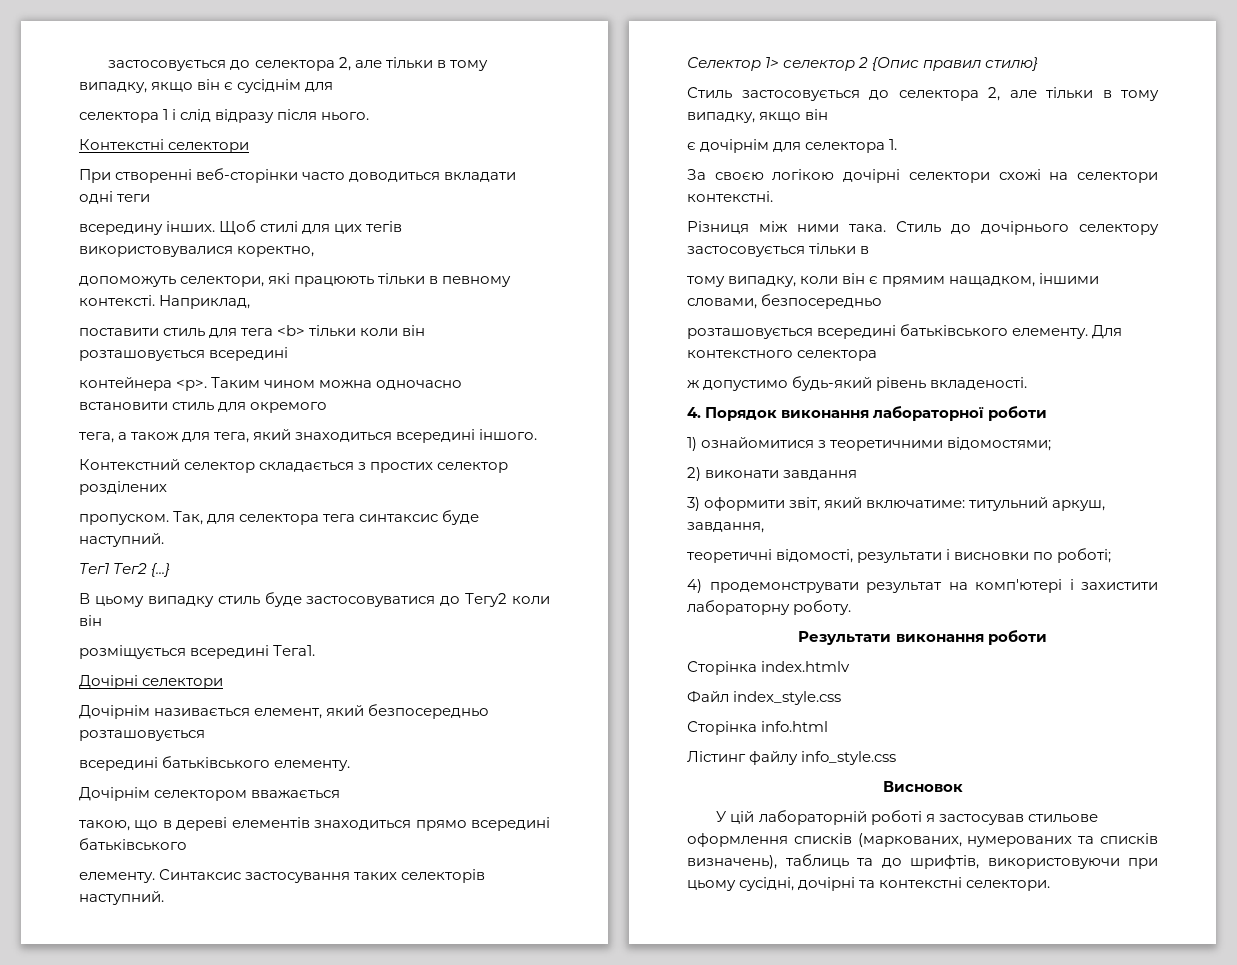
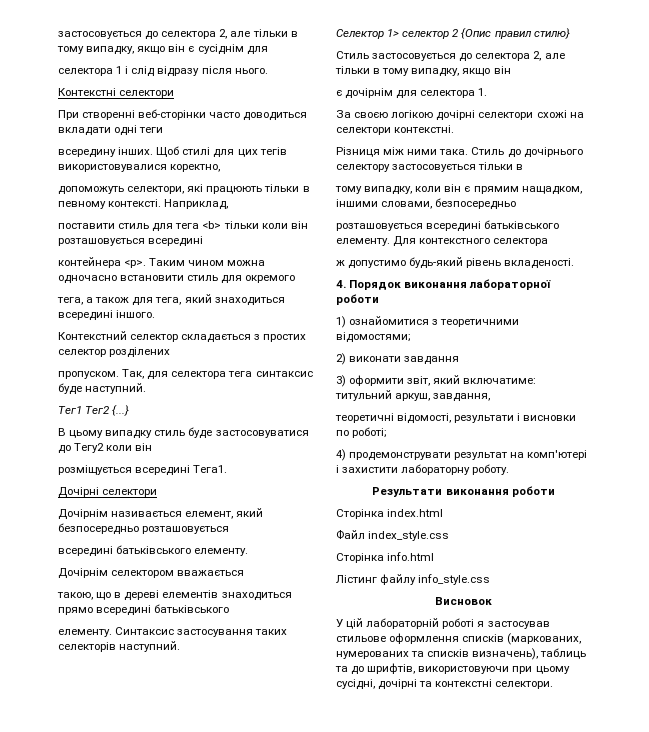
- Сторінка index.htmlv
+ Сторінка index.html

